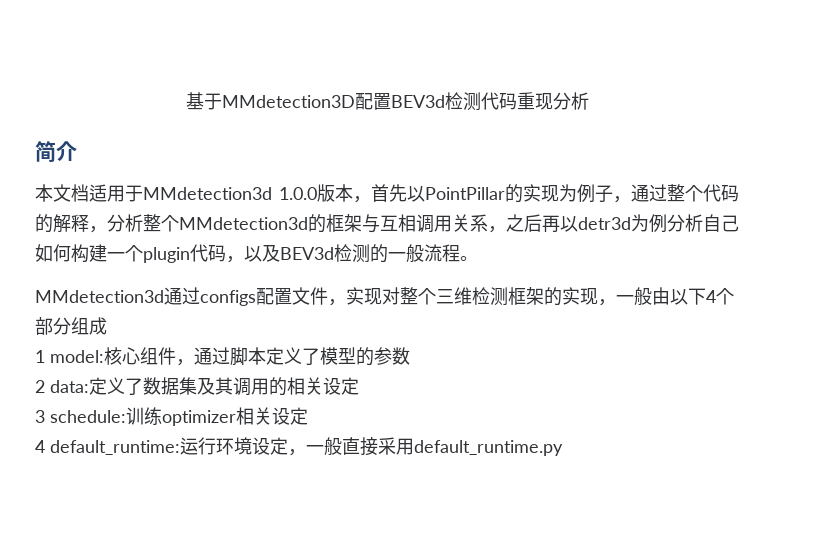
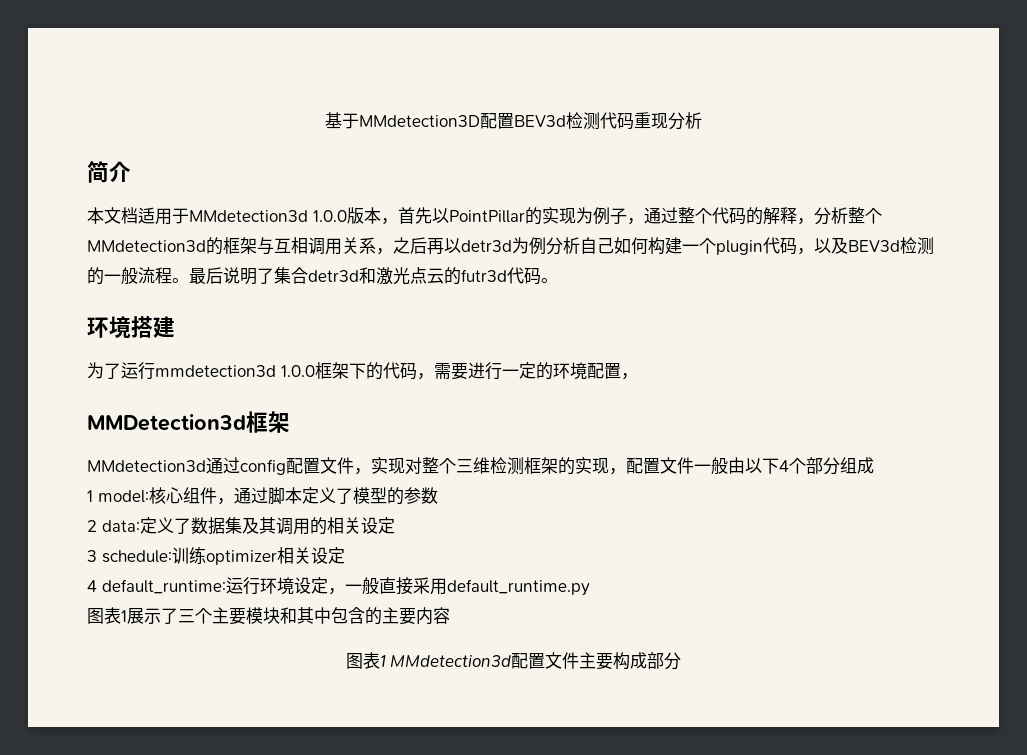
+ 最后说明了集合detr3d和激光点云的futr3d代码。
+ 环境搭建
+ 为了运行mmdetection3d 1.0.0框架下的代码，需要进行一定的环境配置，
+ MMDetection3d框架
- MMdetection3d通过configs配置文件，实现对整个三维检测框架的实现，一般由以下4个部分组成
+ MMdetection3d通过config配置文件，实现对整个三维检测框架的实现，配置文件一般由以下4个部分组成
+ 图表1展示了三个主要模块和其中包含的主要内容
+ 图表1 MMdetection3d配置文件主要构成部分

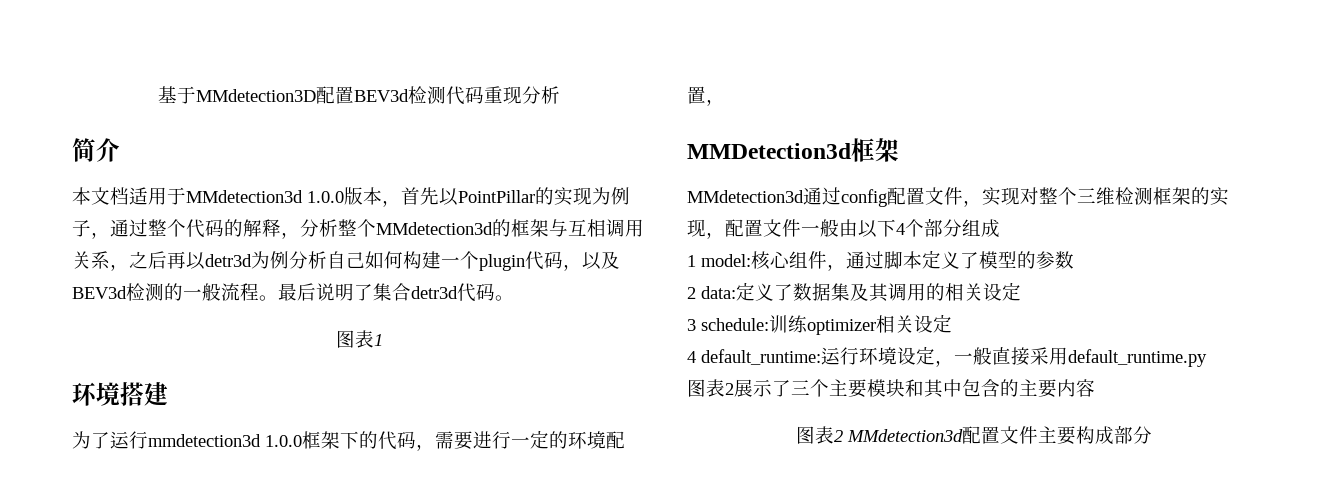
- 最后说明了集合detr3d和激光点云的futr3d代码。
+ 最后说明了集合detr3d代码。
+ 图表1
- 图表1展示了三个主要模块和其中包含的主要内容
+ 图表2展示了三个主要模块和其中包含的主要内容
- 图表1 MMdetection3d配置文件主要构成部分
+ 图表2 MMdetection3d配置文件主要构成部分

